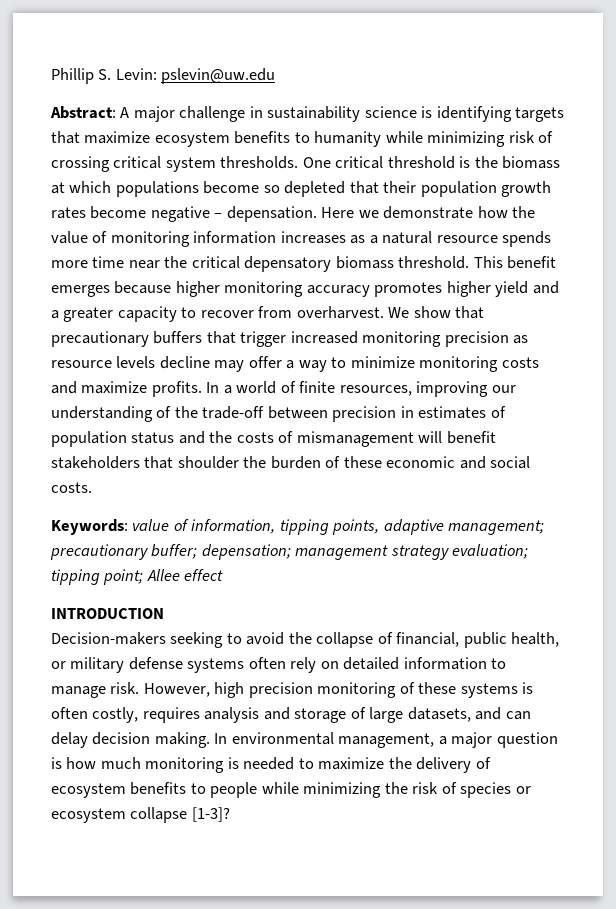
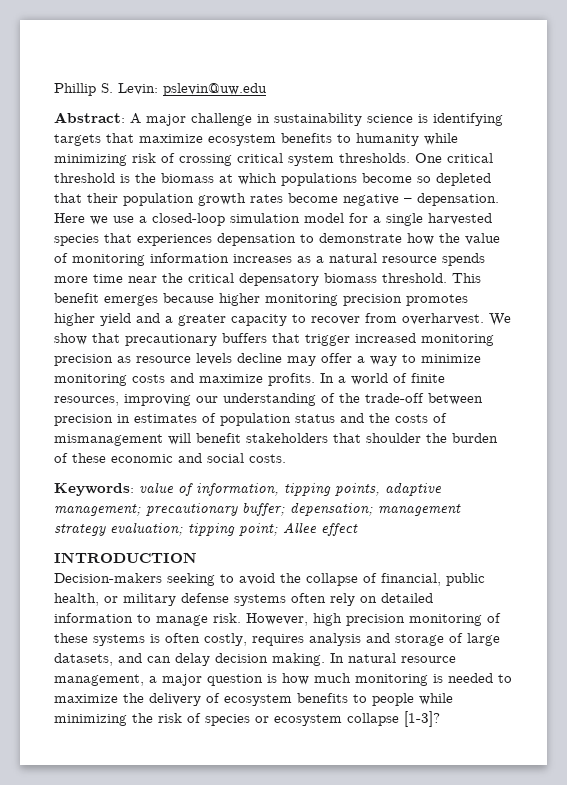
- Here we demonstrate how the value of monitoring information increases as a natural resource spends more time near the critical depensatory biomass threshold.
+ Here we use a closed-loop simulation model for a single harvested species that experiences depensation to demonstrate how the value of monitoring information increases as a natural resource spends more time near the critical depensatory biomass threshold.
- This benefit emerges because higher monitoring accuracy promotes higher yield and a greater capacity to recover from overharvest.
+ This benefit emerges because higher monitoring precision promotes higher yield and a greater capacity to recover from overharvest.
- In environmental management, a major question is how much monitoring is needed to maximize the delivery of ecosystem benefits to people while minimizing the risk of species or ecosystem collapse [1-3]?
+ In natural resource management, a major question is how much monitoring is needed to maximize the delivery of ecosystem benefits to people while minimizing the risk of species or ecosystem collapse [1-3]?

